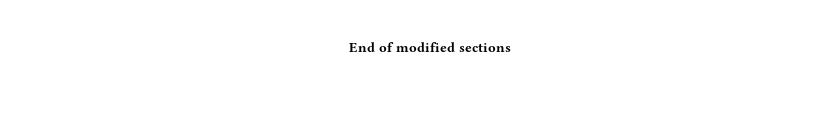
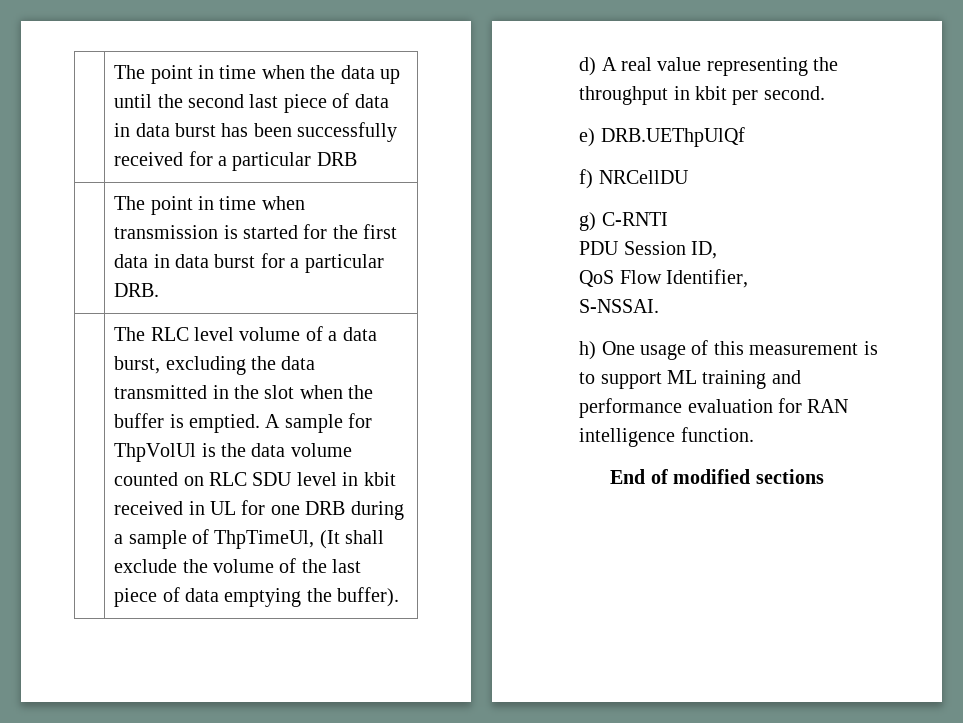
+ | The point in time when the data up until the second last piece of data in data burst has been successfully received for a particular DRB
+ | The point in time when transmission is started for the first data in data burst for a particular DRB.
+ | The RLC level volume of a data burst, excluding the data transmitted in the slot when the buffer is emptied. A sample for ThpVolUl is the data volume counted on RLC SDU level in kbit received in UL for one DRB during a sample of ThpTimeUl, (It shall exclude the volume of the last piece of data emptying the buffer).
+ d) A real value representing the throughput in kbit per second.
+ e) DRB.UEThpUlQf
+ f) NRCellDU
+ g) C-RNTI
+ PDU Session ID,
+ QoS Flow Identifier,
+ S-NSSAI.
+ h) One usage of this measurement is to support ML training and performance evaluation for RAN intelligence function.

